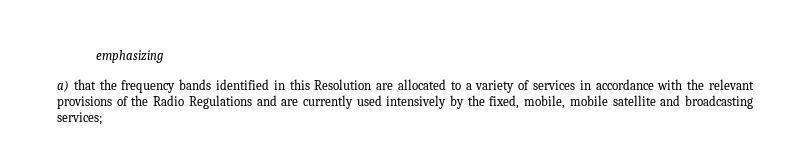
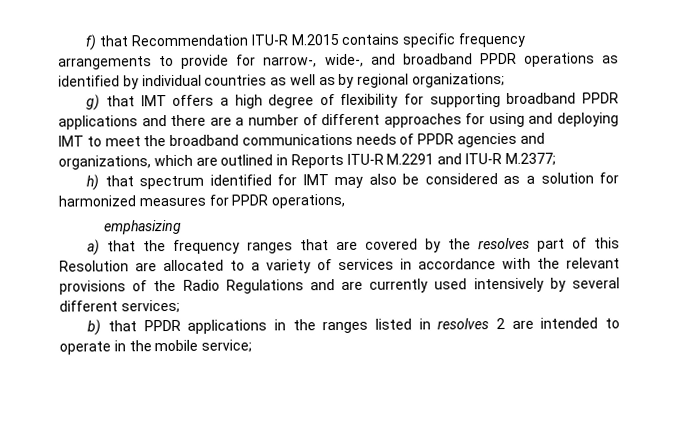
+ f) that Recommendation ITU-R M.2015 contains specific frequency arrangements to provide for narrow-, wide-, and broadband PPDR operations as identified by individual countries as well as by regional organizations;
+ g) that IMT offers a high degree of flexibility for supporting broadband PPDR applications and there are a number of different approaches for using and deploying IMT to meet the broadband communications needs of PPDR agencies and organizations, which are outlined in Reports ITU-R M.2291 and ITU-R M.2377;
+ h) that spectrum identified for IMT may also be considered as a solution for harmonized measures for PPDR operations,
- a) that the frequency bands identified in this Resolution are allocated to a variety of services in accordance with the relevant provisions of the Radio Regulations and are currently used intensively by the fixed, mobile, mobile satellite and broadcasting services;
+ a) that the frequency ranges that are covered by the resolves part of this Resolution are allocated to a variety of services in accordance with the relevant provisions of the Radio Regulations and are currently used intensively by several different services;
+ b) that PPDR applications in the ranges listed in resolves 2 are intended to operate in the mobile service;

